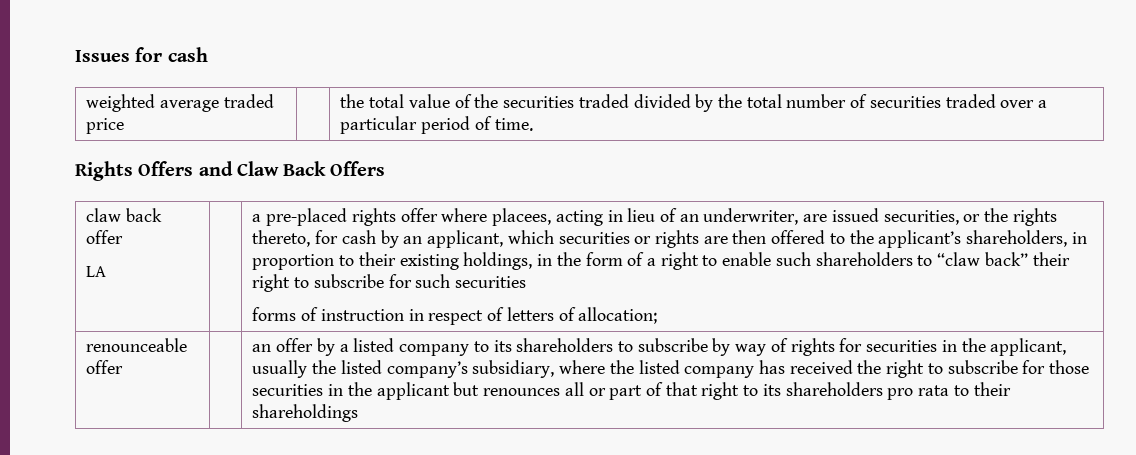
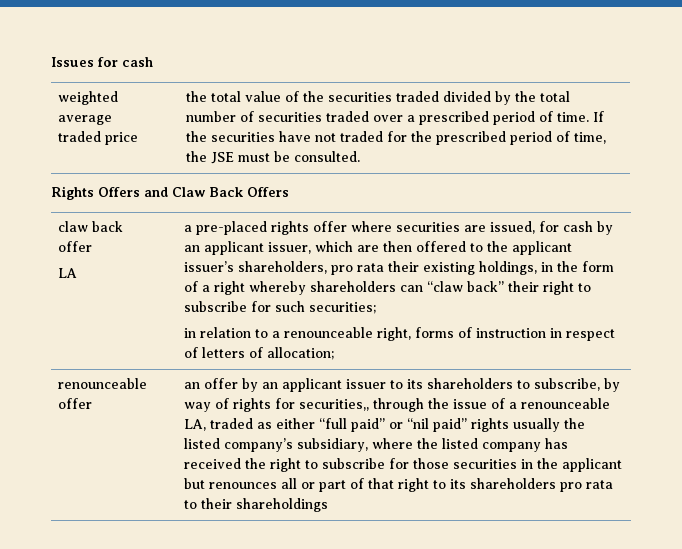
- the total value of the securities traded divided by the total number of securities traded over a particular period of time.
+ the total value of the securities traded divided by the total number of securities traded over a prescribed period of time. If the securities have not traded for the prescribed period of time, the JSE must be consulted.
- a pre-placed rights offer where placees, acting in lieu of an underwriter, are issued securities, or the rights thereto, for cash by an applicant, which securities or rights are then offered to the applicant’s shareholders, in proportion to their existing holdings, in the form of a right to enable such shareholders to “claw back” their right to subscribe for such securities
- forms of instruction in respect of letters of allocation;
+ a pre-placed rights offer where securities are issued, for cash by an applicant issuer, which are then offered to the applicant issuer’s shareholders, pro rata their existing holdings, in the form of a right whereby shareholders can “claw back” their right to subscribe for such securities;
+ in relation to a renounceable right, forms of instruction in respect of letters of allocation;
- an offer by a listed company to its shareholders to subscribe by way of rights for securities in the applicant, usually the listed company’s subsidiary, where the listed company has received the right to subscribe for those securities in the applicant but renounces all or part of that right to its shareholders pro rata to their shareholdings
+ an offer by an applicant issuer to its shareholders to subscribe, by way of rights for securities,, through the issue of a renounceable LA, traded as either “full paid” or “nil paid” rights usually the listed company’s subsidiary, where the listed company has received the right to subscribe for those securities in the applicant but renounces all or part of that right to its shareholders pro rata to their shareholdings

